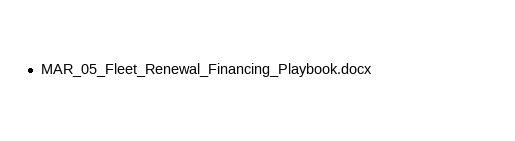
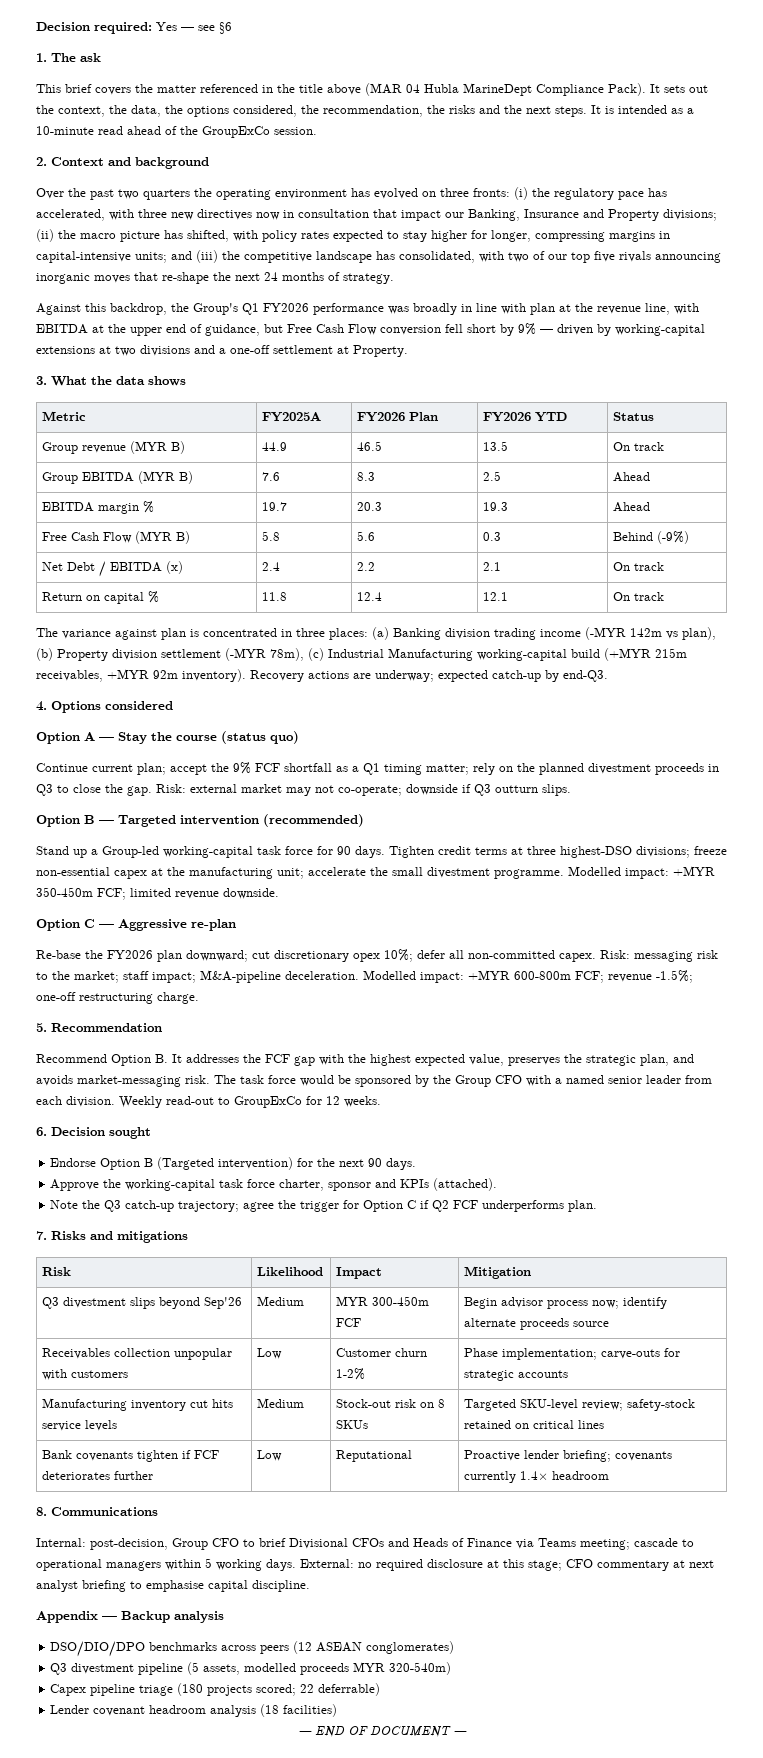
- MAR_05_Fleet_Renewal_Financing_Playbook.docx
+ Decision required: Yes — see §6
+ 1. The ask
+ This brief covers the matter referenced in the title above (MAR 04 Hubla MarineDept Compliance Pack). It sets out the context, the data, the options considered, the recommendation, the risks and the next steps. It is intended as a 10-minute read ahead of the GroupExCo session.
+ 2. Context and background
+ Over the past two quarters the operating environment has evolved on three fronts: (i) the regulatory pace has accelerated, with three new directives now in consultation that impact our Banking, Insurance and Property divisions; (ii) the macro picture has shifted, with policy rates expected to stay higher for longer, compressing margins in capital-intensive units; and (iii) the competitive landscape has consolidated, with two of our top five rivals announcing inorganic moves that re-shape the next 24 months of strategy.
+ Against this backdrop, the Group's Q1 FY2026 performance was broadly in line with plan at the revenue line, with EBITDA at the upper end of guidance, but Free Cash Flow conversion fell short by 9% — driven by working-capital extensions at two divisions and a one-off settlement at Property.
+ 3. What the data shows
+ Metric | FY2025A | FY2026 Plan | FY2026 YTD | Status
+ Group revenue (MYR B) | 44.9 | 46.5 | 13.5 | On track
+ Group EBITDA (MYR B) | 7.6 | 8.3 | 2.5 | Ahead
+ EBITDA margin % | 19.7 | 20.3 | 19.3 | Ahead
+ Free Cash Flow (MYR B) | 5.8 | 5.6 | 0.3 | Behind (-9%)
+ Net Debt / EBITDA (x) | 2.4 | 2.2 | 2.1 | On track
+ Return on capital % | 11.8 | 12.4 | 12.1 | On track
+ The variance against plan is concentrated in three places: (a) Banking division trading income (-MYR 142m vs plan), (b) Property division settlement (-MYR 78m), (c) Industrial Manufacturing working-capital build (+MYR 215m receivables, +MYR 92m inventory). Recovery actions are underway; expected catch-up by end-Q3.
+ 4. Options considered
+ Option A — Stay the course (status quo)
+ Continue current plan; accept the 9% FCF shortfall as a Q1 timing matter; rely on the planned divestment proceeds in Q3 to close the gap. Risk: external market may not co-operate; downside if Q3 outturn slips.
+ Option B — Targeted intervention (recommended)
+ Stand up a Group-led working-capital task force for 90 days. Tighten credit terms at three highest-DSO divisions; freeze non-essential capex at the manufacturing unit; accelerate the small divestment programme. Modelled impact: +MYR 350-450m FCF; limited revenue downside.
+ Option C — Aggressive re-plan
+ Re-base the FY2026 plan downward; cut discretionary opex 10%; defer all non-committed capex. Risk: messaging risk to the market; staff impact; M&A-pipeline deceleration. Modelled impact: +MYR 600-800m FCF; revenue -1.5%; one-off restructuring charge.
+ 5. Recommendation
+ Recommend Option B. It addresses the FCF gap with the highest expected value, preserves the strategic plan, and avoids market-messaging risk. The task force would be sponsored by the Group CFO with a named senior leader from each division. Weekly read-out to GroupExCo for 12 weeks.
+ 6. Decision sought
+ Endorse Option B (Targeted intervention) for the next 90 days.
+ Approve the working-capital task force charter, sponsor and KPIs (attached).
+ Note the Q3 catch-up trajectory; agree the trigger for Option C if Q2 FCF underperforms plan.
+ 7. Risks and mitigations
+ Risk | Likelihood | Impact | Mitigation
+ Q3 divestment slips beyond Sep'26 | Medium | MYR 300-450m FCF | Begin advisor process now; identify alternate proceeds source
+ Receivables collection unpopular with customers | Low | Customer churn 1-2% | Phase implementation; carve-outs for strategic accounts
+ Manufacturing inventory cut hits service levels | Medium | Stock-out risk on 8 SKUs | Targeted SKU-level review; safety-stock retained on critical lines
+ Bank covenants tighten if FCF deteriorates further | Low | Reputational | Proactive lender briefing; covenants currently 1.4× headroom
+ 8. Communications
+ Internal: post-decision, Group CFO to brief Divisional CFOs and Heads of Finance via Teams meeting; cascade to operational managers within 5 working days. External: no required disclosure at this stage; CFO commentary at next analyst briefing to emphasise capital discipline.
+ Appendix — Backup analysis
+ DSO/DIO/DPO benchmarks across peers (12 ASEAN conglomerates)
+ Q3 divestment pipeline (5 assets, modelled proceeds MYR 320-540m)
+ Capex pipeline triage (180 projects scored; 22 deferrable)
+ Lender covenant headroom analysis (18 facilities)
+ — END OF DOCUMENT —

